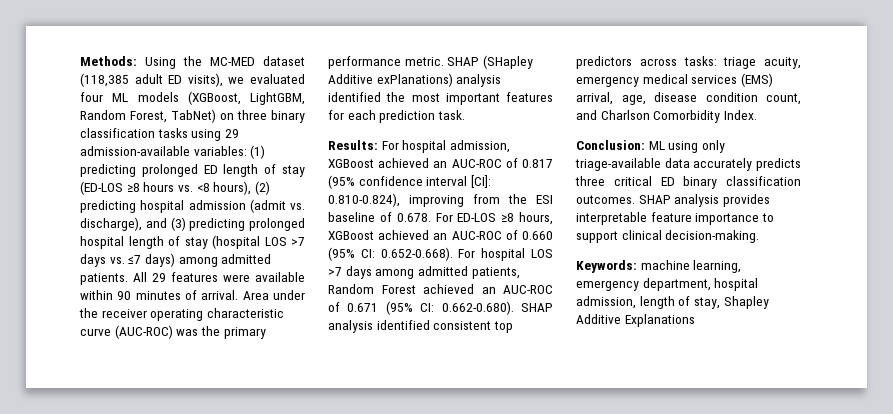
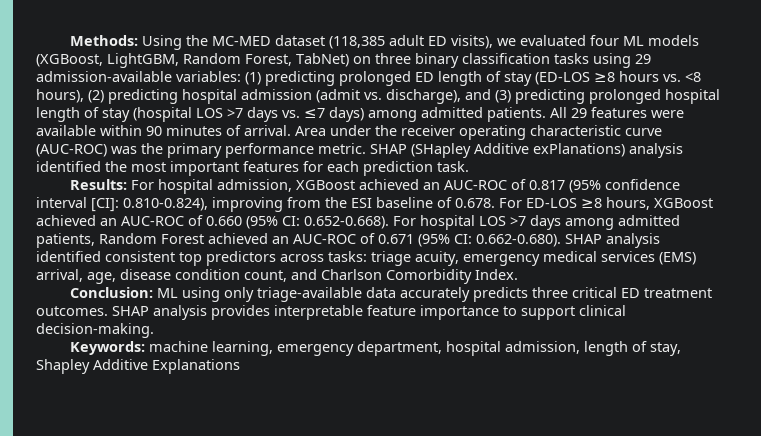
- Conclusion: ML using only triage-available data accurately predicts three critical ED binary classification outcomes.
+ Conclusion: ML using only triage-available data accurately predicts three critical ED treatment outcomes.

